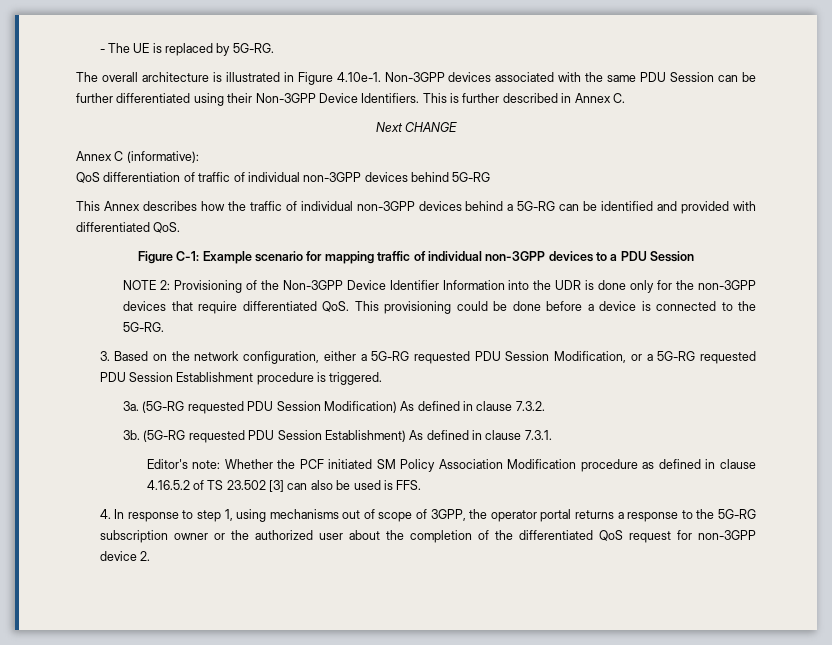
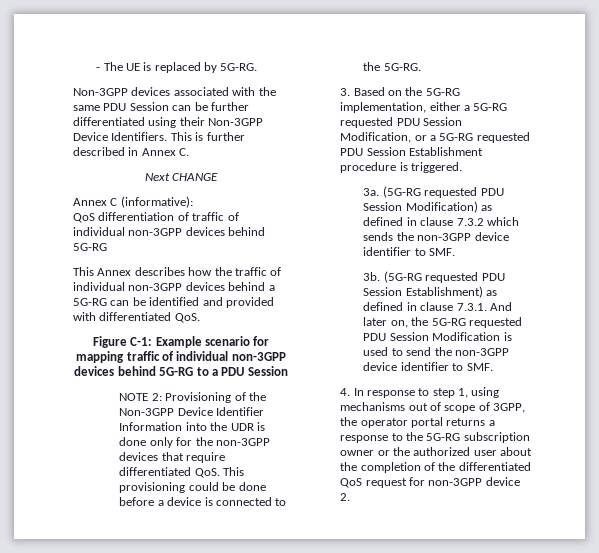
- The overall architecture is illustrated in Figure 4.10e-1. Non-3GPP devices associated with the same PDU Session can be further differentiated using their Non-3GPP Device Identifiers.
+ Non-3GPP devices associated with the same PDU Session can be further differentiated using their Non-3GPP Device Identifiers.
- Figure C-1: Example scenario for mapping traffic of individual non-3GPP devices to a PDU Session
+ Figure C-1: Example scenario for mapping traffic of individual non-3GPP devices behind 5G-RG to a PDU Session
- 3. Based on the network configuration, either a 5G-RG requested PDU Session Modification, or a 5G-RG requested PDU Session Establishment procedure is triggered.
+ 3. Based on the 5G-RG implementation, either a 5G-RG requested PDU Session Modification, or a 5G-RG requested PDU Session Establishment procedure is triggered.
- (5G-RG requested PDU Session Modification) As defined in clause 7.3.2.
+ (5G-RG requested PDU Session Modification) as defined in clause 7.3.2 which sends the non-3GPP device identifier to SMF.
- (5G-RG requested PDU Session Establishment) As defined in clause 7.3.1.
- Editor's note: Whether the PCF initiated SM Policy Association Modification procedure as defined in clause 4.16.5.2 of TS 23.502 [3] can also be used is FFS.
+ (5G-RG requested PDU Session Establishment) as defined in clause 7.3.1. And later on, the 5G-RG requested PDU Session Modification is used to send the non-3GPP device identifier to SMF.

